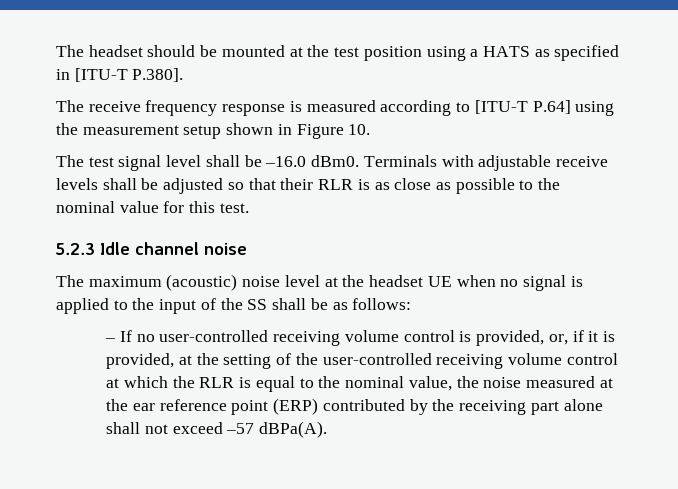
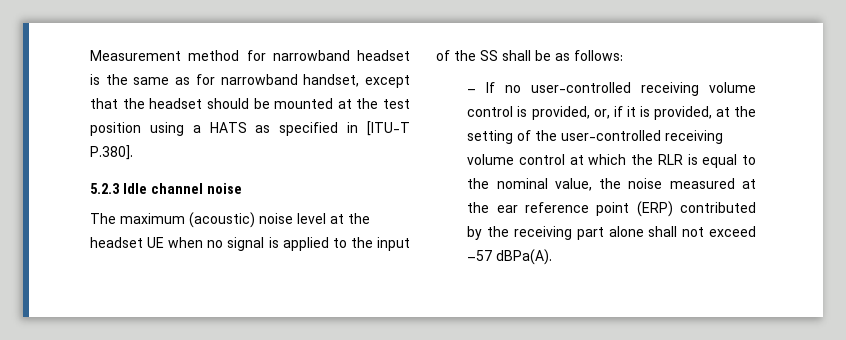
- The headset should be mounted at the test position using a HATS as specified in [ITU-T P.380].
+ Measurement method for narrowband headset is the same as for narrowband handset, except that the headset should be mounted at the test position using a HATS as specified in [ITU-T P.380].
- The receive frequency response is measured according to [ITU-T P.64] using the measurement setup shown in Figure 10.
- The test signal level shall be –16.0 dBm0. Terminals with adjustable receive levels shall be adjusted so that their RLR is as close as possible to the nominal value for this test.

